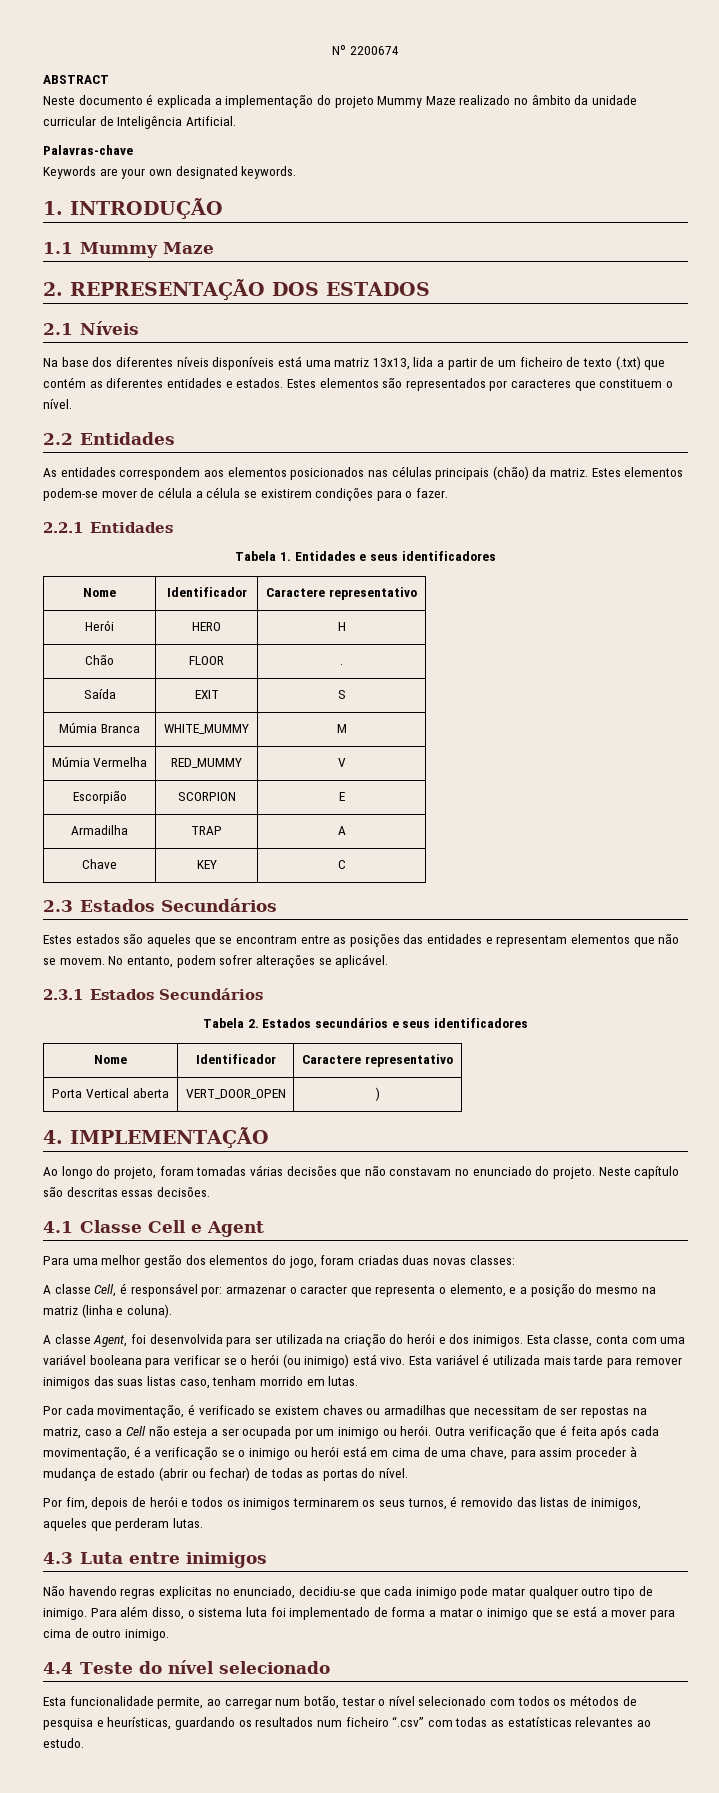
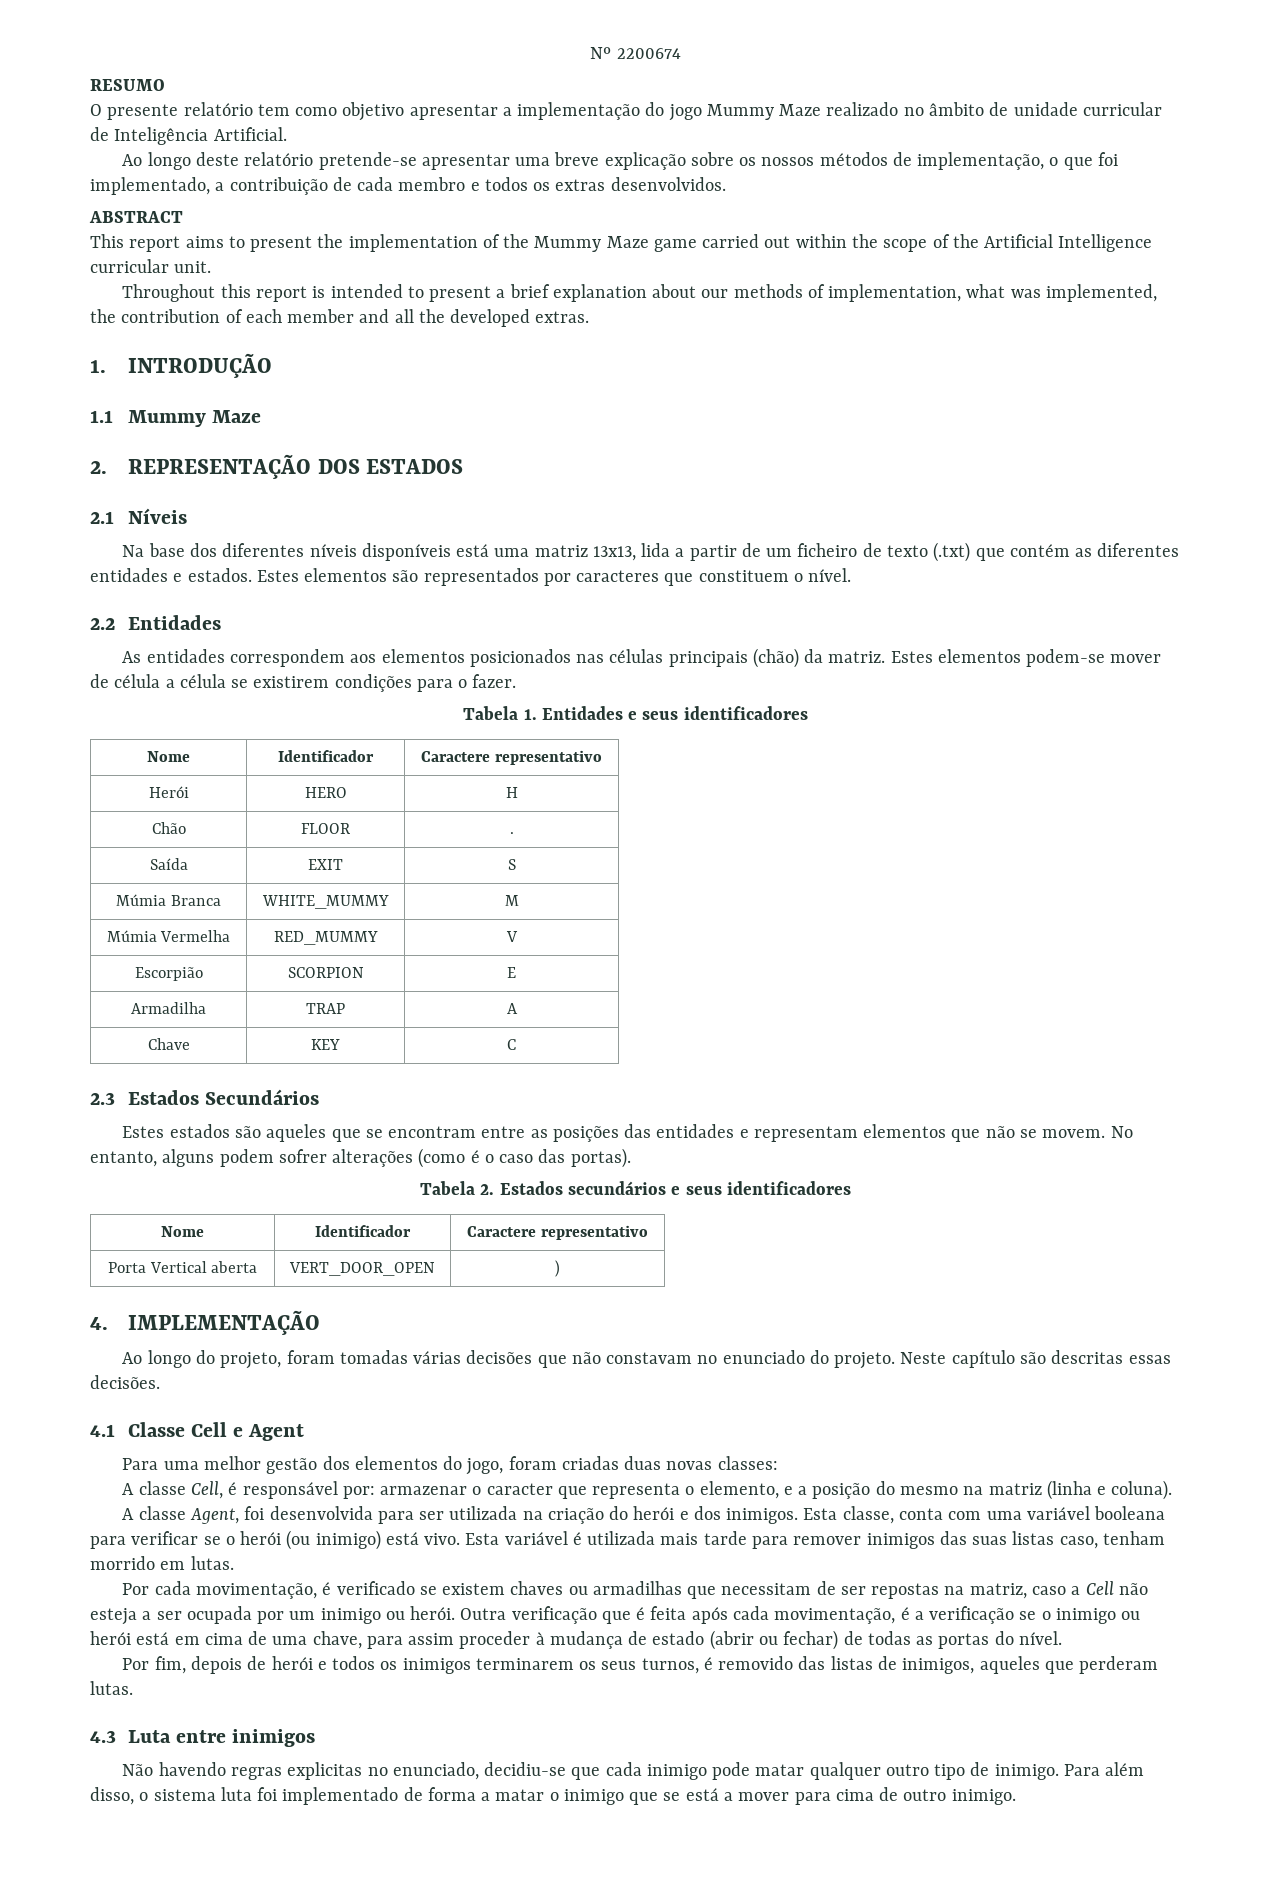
- ABSTRACT
- Neste documento é explicada a implementação do projeto Mummy Maze realizado no âmbito da unidade curricular de Inteligência Artificial.
+ RESUMO
+ O presente relatório tem como objetivo apresentar a implementação do jogo Mummy Maze realizado no âmbito de unidade curricular de Inteligência Artificial.
- Palavras-chave
- Keywords are your own designated keywords.
+ Ao longo deste relatório pretende-se apresentar uma breve explicação sobre os nossos métodos de implementação, o que foi implementado, a contribuição de cada membro e todos os extras desenvolvidos.
+ ABSTRACT
+ This report aims to present the implementation of the Mummy Maze game carried out within the scope of the Artificial Intelligence curricular unit.
+ Throughout this report is intended to present a brief explanation about our methods of implementation, what was implemented, the contribution of each member and all the developed extras.
- 2.2.1 Entidades
- No entanto, podem sofrer alterações se aplicável.
- 2.3.1 Estados Secundários
+ No entanto, alguns podem sofrer alterações (como é o caso das portas).
- 4.4 Teste do nível selecionado
- Esta funcionalidade permite, ao carregar num botão, testar o nível selecionado com todos os métodos de pesquisa e heurísticas, guardando os resultados num ficheiro “.csv” com todas as estatísticas relevantes ao estudo.

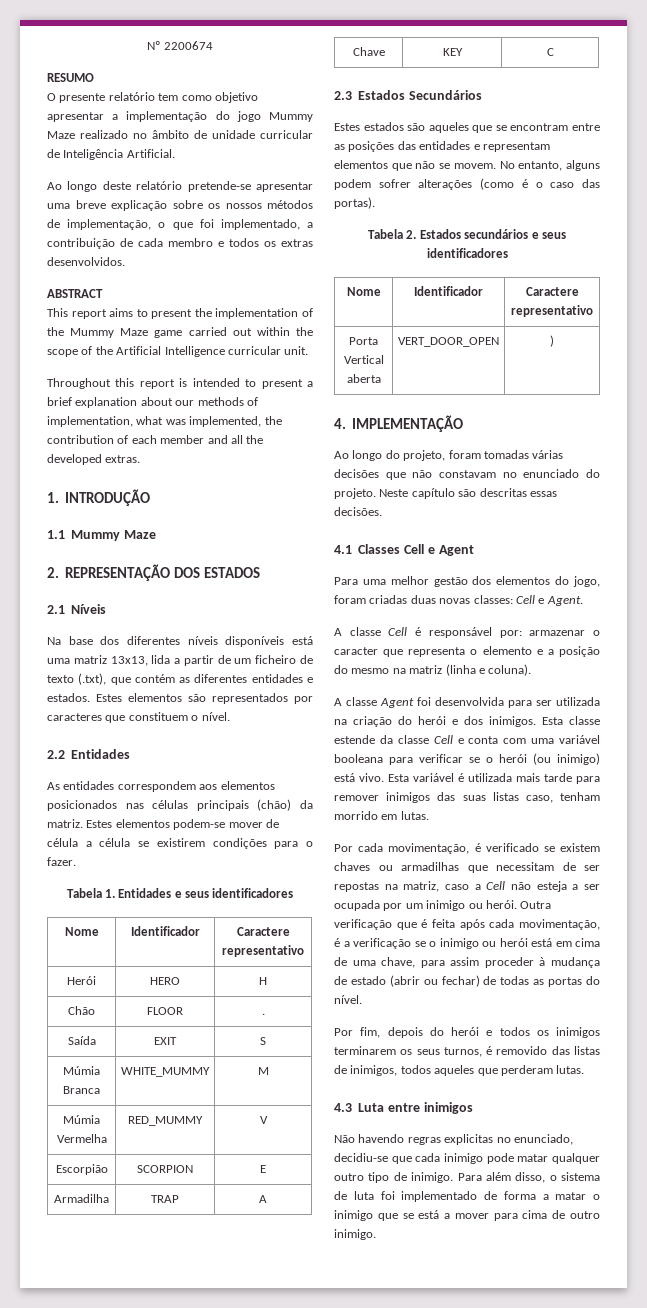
- Na base dos diferentes níveis disponíveis está uma matriz 13x13, lida a partir de um ficheiro de texto (.txt) que contém as diferentes entidades e estados.
+ Na base dos diferentes níveis disponíveis está uma matriz 13x13, lida a partir de um ficheiro de texto (.txt), que contém as diferentes entidades e estados.
- 4.1 Classe Cell e Agent
+ 4.1 Classes Cell e Agent
- Para uma melhor gestão dos elementos do jogo, foram criadas duas novas classes:
- A classe Cell, é responsável por: armazenar o caracter que representa o elemento, e a posição do mesmo na matriz (linha e coluna).
+ Para uma melhor gestão dos elementos do jogo, foram criadas duas novas classes: Cell e Agent.
+ A classe Cell é responsável por: armazenar o caracter que representa o elemento e a posição do mesmo na matriz (linha e coluna).
- A classe Agent, foi desenvolvida para ser utilizada na criação do herói e dos inimigos.
+ A classe Agent foi desenvolvida para ser utilizada na criação do herói e dos inimigos.
- Esta classe, conta com uma variável booleana para verificar se o herói (ou inimigo) está vivo.
+ Esta classe estende da classe Cell e conta com uma variável booleana para verificar se o herói (ou inimigo) está vivo.
- Por fim, depois de herói e todos os inimigos terminarem os seus turnos, é removido das listas de inimigos, aqueles que perderam lutas.
+ Por fim, depois do herói e todos os inimigos terminarem os seus turnos, é removido das listas de inimigos, todos aqueles que perderam lutas.
- Para além disso, o sistema luta foi implementado de forma a matar o inimigo que se está a mover para cima de outro inimigo.
+ Para além disso, o sistema de luta foi implementado de forma a matar o inimigo que se está a mover para cima de outro inimigo.

